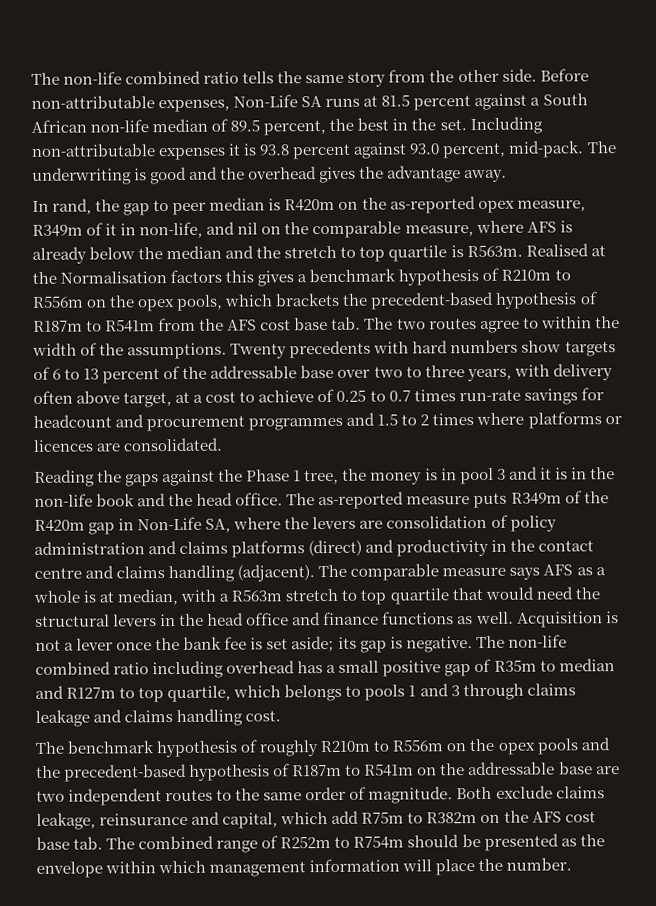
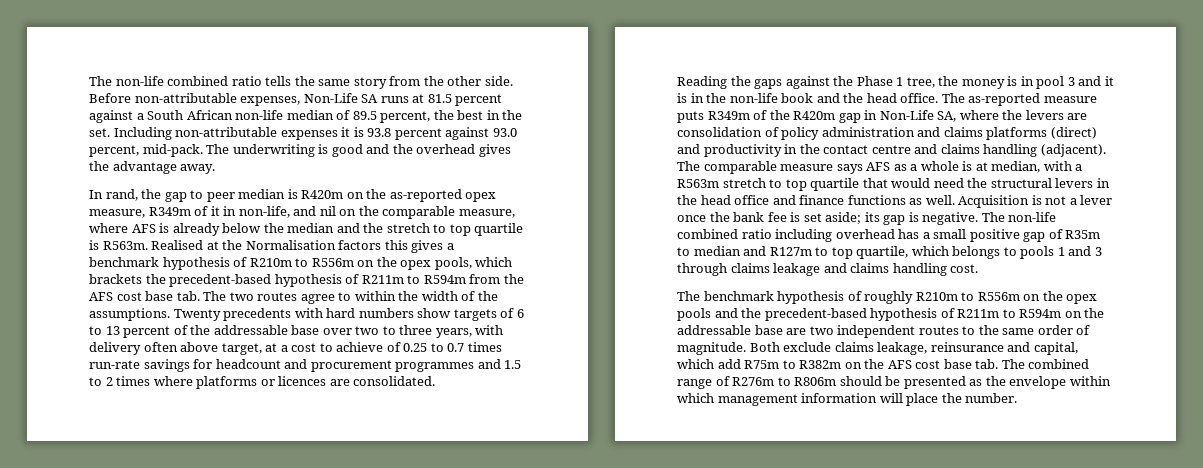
- Realised at the Normalisation factors this gives a benchmark hypothesis of R210m to R556m on the opex pools, which brackets the precedent-based hypothesis of R187m to R541m from the AFS cost base tab. The two routes agree to within the width of the assumptions.
+ Realised at the Normalisation factors this gives a benchmark hypothesis of R210m to R556m on the opex pools, which brackets the precedent-based hypothesis of R211m to R594m from the AFS cost base tab. The two routes agree to within the width of the assumptions.
- The benchmark hypothesis of roughly R210m to R556m on the opex pools and the precedent-based hypothesis of R187m to R541m on the addressable base are two independent routes to the same order of magnitude.
+ The benchmark hypothesis of roughly R210m to R556m on the opex pools and the precedent-based hypothesis of R211m to R594m on the addressable base are two independent routes to the same order of magnitude.
- Both exclude claims leakage, reinsurance and capital, which add R75m to R382m on the AFS cost base tab. The combined range of R252m to R754m should be presented as the envelope within which management information will place the number.
+ Both exclude claims leakage, reinsurance and capital, which add R75m to R382m on the AFS cost base tab. The combined range of R276m to R806m should be presented as the envelope within which management information will place the number.

